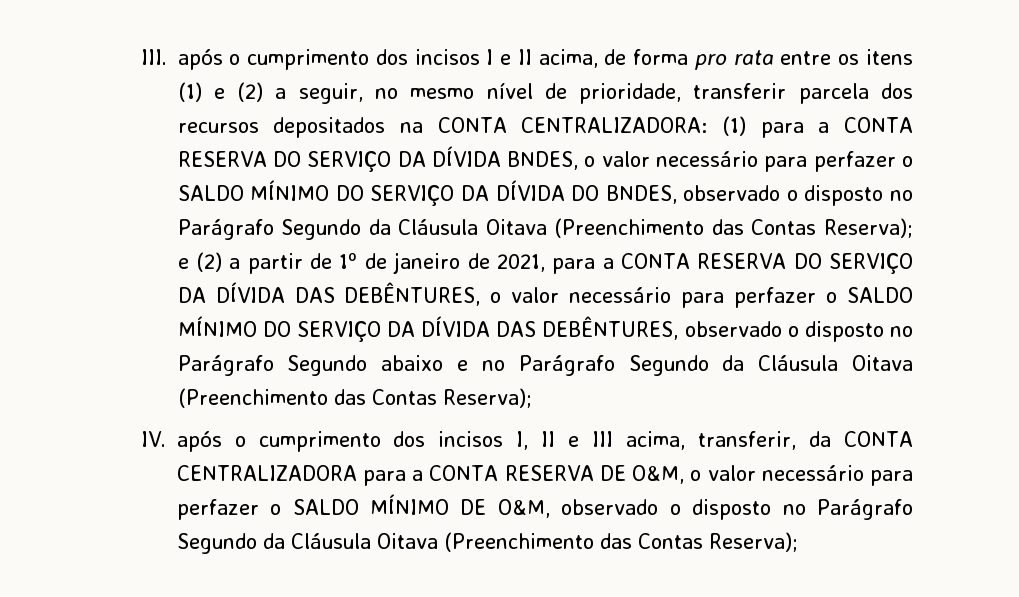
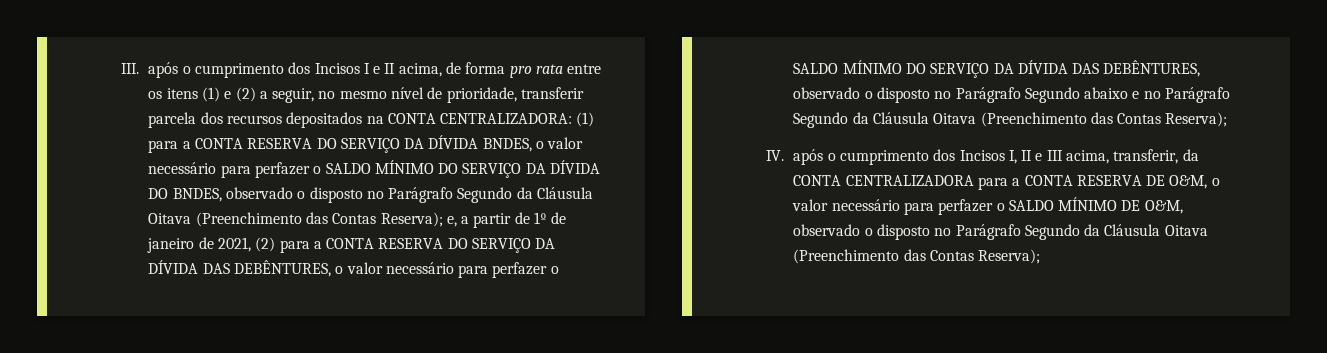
- III. após o cumprimento dos incisos I e II acima, de forma pro rata entre os itens (1) e (2) a seguir, no mesmo nível de prioridade, transferir parcela dos recursos depositados na CONTA CENTRALIZADORA:
+ III. após o cumprimento dos Incisos I e II acima, de forma pro rata entre os itens (1) e (2) a seguir, no mesmo nível de prioridade, transferir parcela dos recursos depositados na CONTA CENTRALIZADORA:
- e (2) a partir de 1º de janeiro de 2021, para a CONTA RESERVA DO SERVIÇO DA DÍVIDA DAS DEBÊNTURES, o valor necessário para perfazer o SALDO MÍNIMO DO SERVIÇO DA DÍVIDA DAS DEBÊNTURES, observado o disposto no Parágrafo Segundo abaixo e no Parágrafo Segundo da Cláusula Oitava (Preenchimento das Contas Reserva);
+ e, a partir de 1º de janeiro de 2021, (2) para a CONTA RESERVA DO SERVIÇO DA DÍVIDA DAS DEBÊNTURES, o valor necessário para perfazer o SALDO MÍNIMO DO SERVIÇO DA DÍVIDA DAS DEBÊNTURES, observado o disposto no Parágrafo Segundo abaixo e no Parágrafo Segundo da Cláusula Oitava (Preenchimento das Contas Reserva);
- IV. após o cumprimento dos incisos I, II e III acima, transferir, da CONTA CENTRALIZADORA para a CONTA RESERVA DE O&M, o valor necessário para perfazer o SALDO MÍNIMO DE O&M, observado o disposto no Parágrafo Segundo da Cláusula Oitava (Preenchimento das Contas Reserva);
+ IV. após o cumprimento dos Incisos I, II e III acima, transferir, da CONTA CENTRALIZADORA para a CONTA RESERVA DE O&M, o valor necessário para perfazer o SALDO MÍNIMO DE O&M, observado o disposto no Parágrafo Segundo da Cláusula Oitava (Preenchimento das Contas Reserva);

